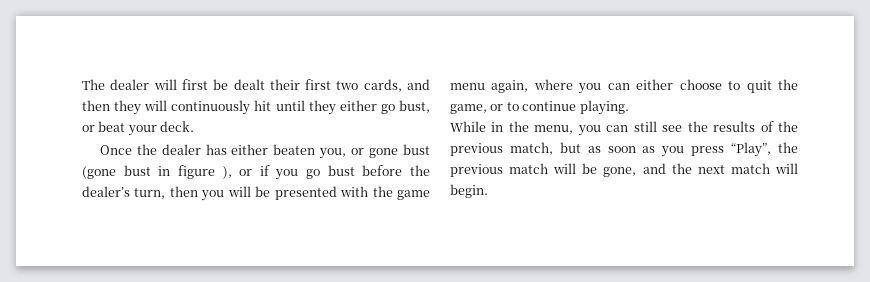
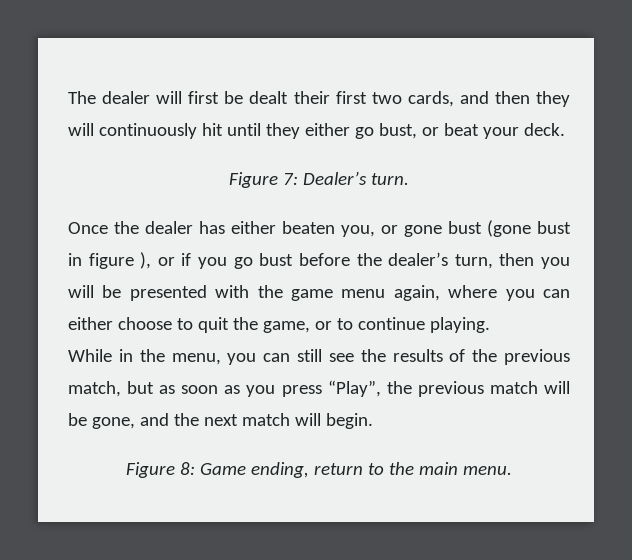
+ Figure 7: Dealer’s turn.
+ Figure 8: Game ending, return to the main menu.

